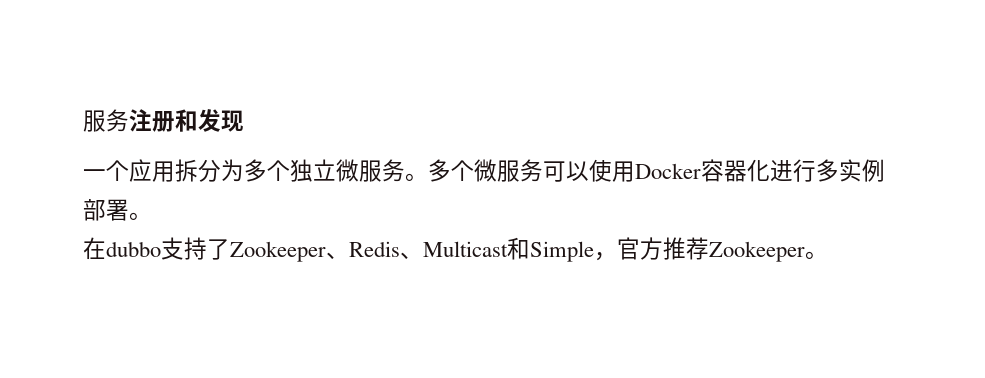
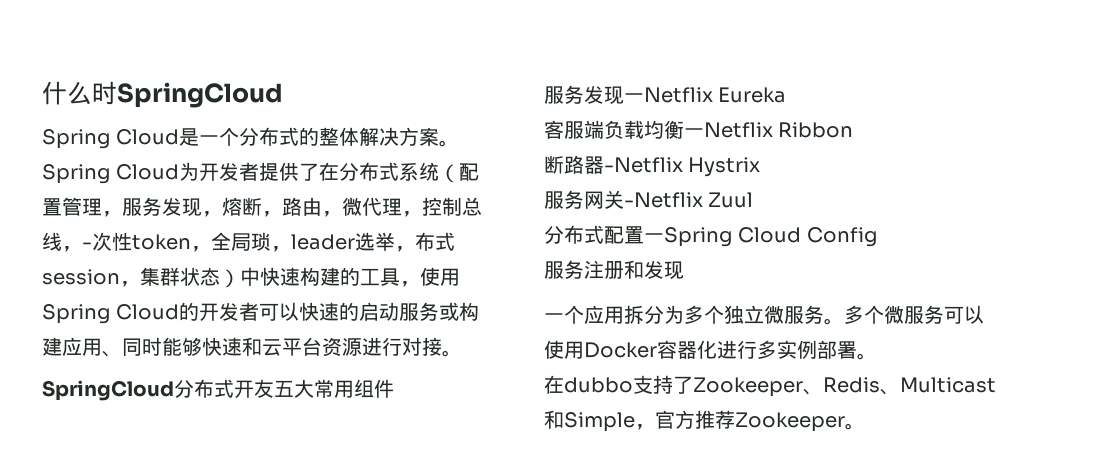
+ 什么时SpringCloud
+ Spring Cloud是一个分布式的整体解决方案。Spring Cloud为开发者提供了在分布式系统（配置管理，服务发现，熔断，路由，微代理，控制总线，-次性token，全局琐，leader选举，布式session，集群状态）中快速构建的工具，使用Spring Cloud的开发者可以快速的启动服务或构建应用、同时能够快速和云平台资源进行对接。
+ SpringCloud分布式开友五大常用组件
+ 服务发现一Netflix Eureka
+ 客服端负载均衡一Netflix Ribbon
+ 断路器-Netflix Hystrix
+ 服务网关-Netflix Zuul
+ 分布式配置一Spring Cloud Config

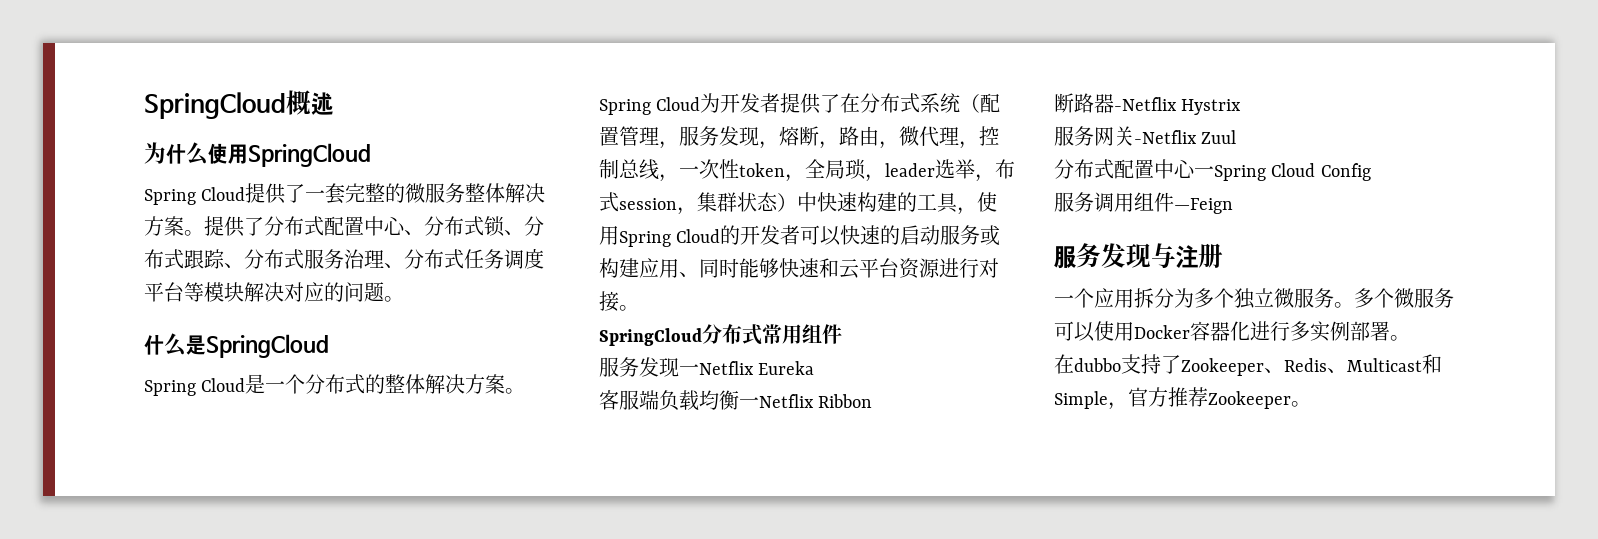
- 什么时SpringCloud
+ SpringCloud概述
+ 为什么使用SpringCloud
+ Spring Cloud提供了一套完整的微服务整体解决方案。提供了分布式配置中心、分布式锁、分布式跟踪、分布式服务治理、分布式任务调度平台等模块解决对应的问题。
+ 什么是SpringCloud
- Spring Cloud为开发者提供了在分布式系统（配置管理，服务发现，熔断，路由，微代理，控制总线，-次性token，全局琐，leader选举，布式session，集群状态）中快速构建的工具，使用Spring Cloud的开发者可以快速的启动服务或构建应用、同时能够快速和云平台资源进行对接。
+ Spring Cloud为开发者提供了在分布式系统（配置管理，服务发现，熔断，路由，微代理，控制总线，一次性token，全局琐，leader选举，布式session，集群状态）中快速构建的工具，使用Spring Cloud的开发者可以快速的启动服务或构建应用、同时能够快速和云平台资源进行对接。
- SpringCloud分布式开友五大常用组件
+ SpringCloud分布式常用组件
- 分布式配置一Spring Cloud Config
+ 分布式配置中心一Spring Cloud Config
- 服务注册和发现
+ 服务调用组件—Feign
+ 服务发现与注册

